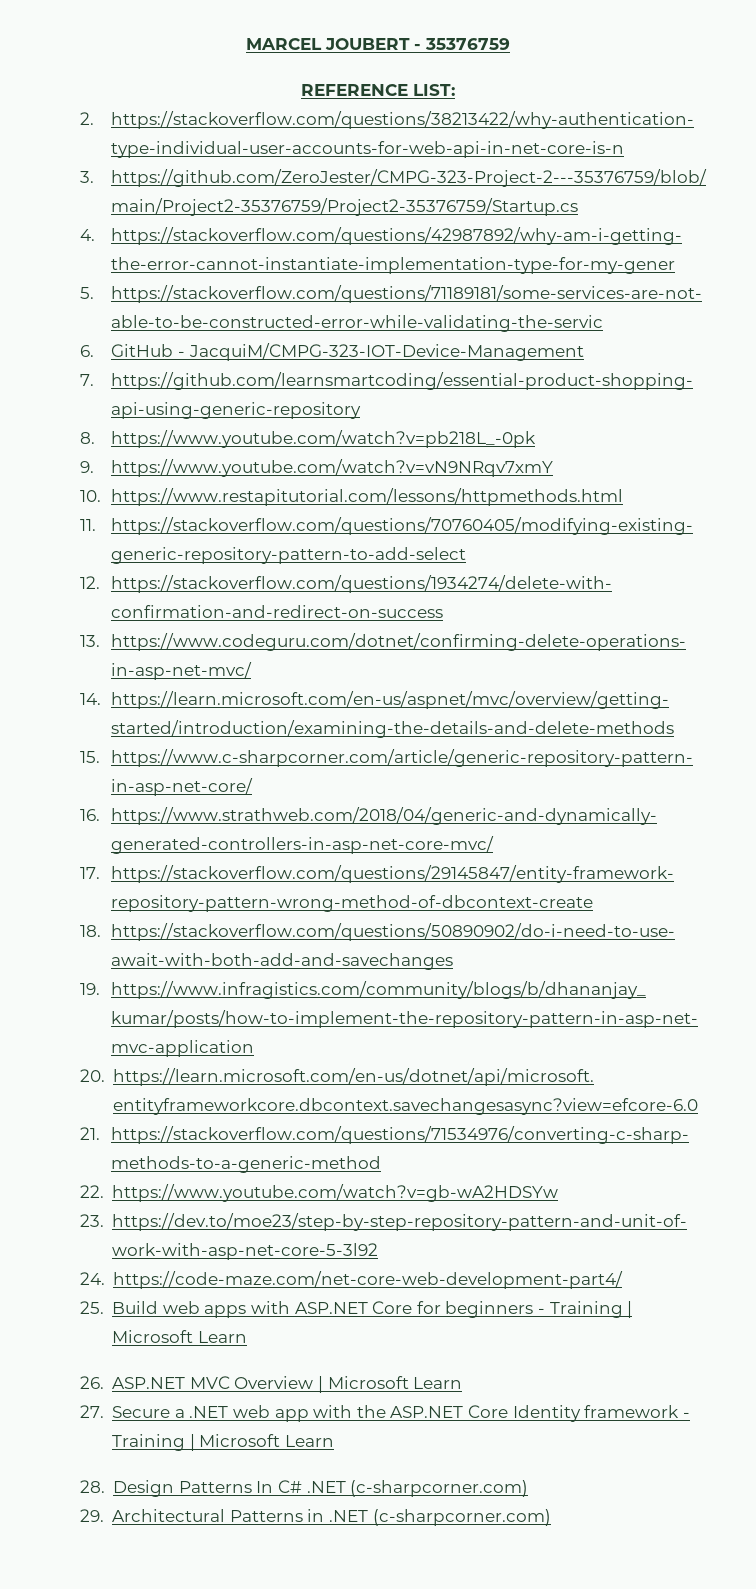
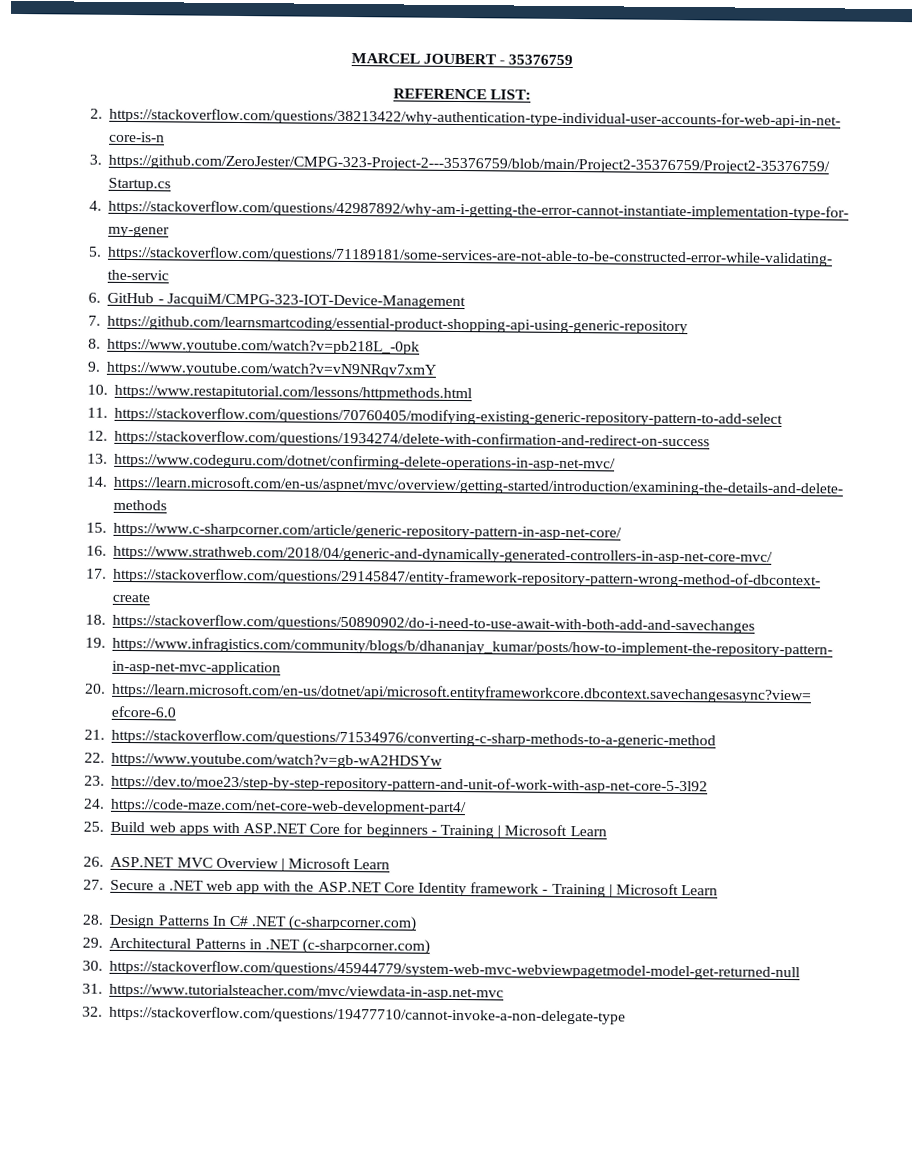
+ 30. https://stackoverflow.com/questions/45944779/system-web-mvc-webviewpagetmodel-model-get-returned-null
+ 31. https://www.tutorialsteacher.com/mvc/viewdata-in-asp.net-mvc
+ 32. https://stackoverflow.com/questions/19477710/cannot-invoke-a-non-delegate-type

